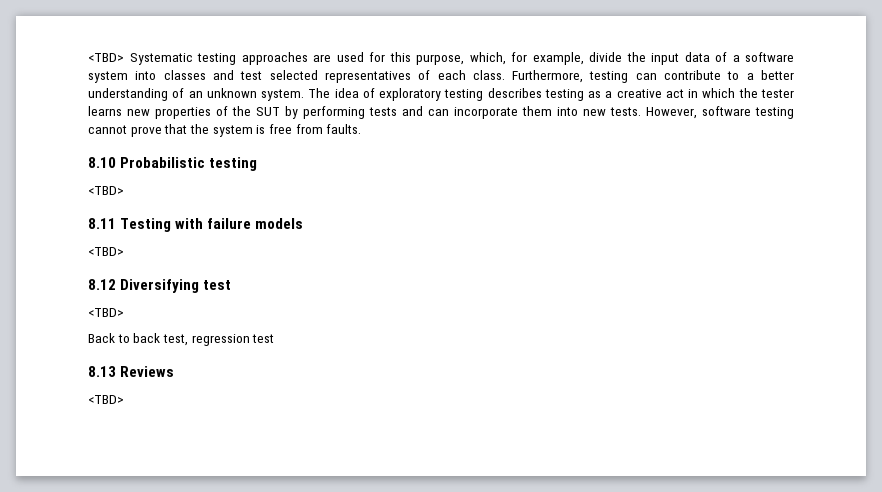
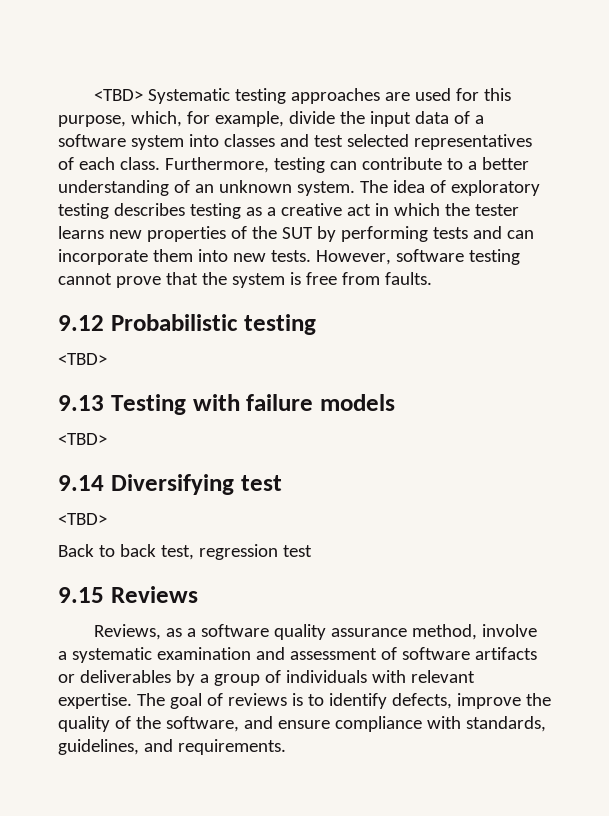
- 8.10 Probabilistic testing
+ 9.12 Probabilistic testing
- 8.11 Testing with failure models
+ 9.13 Testing with failure models
- 8.12 Diversifying test
+ 9.14 Diversifying test
- 8.13 Reviews
- <TBD>
+ 9.15 Reviews
+ Reviews, as a software quality assurance method, involve a systematic examination and assessment of software artifacts or deliverables by a group of individuals with relevant expertise. The goal of reviews is to identify defects, improve the quality of the software, and ensure compliance with standards, guidelines, and requirements.

